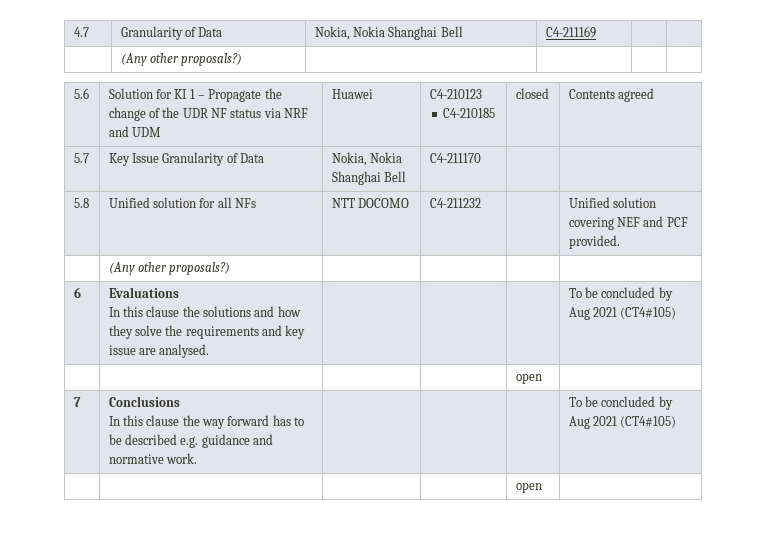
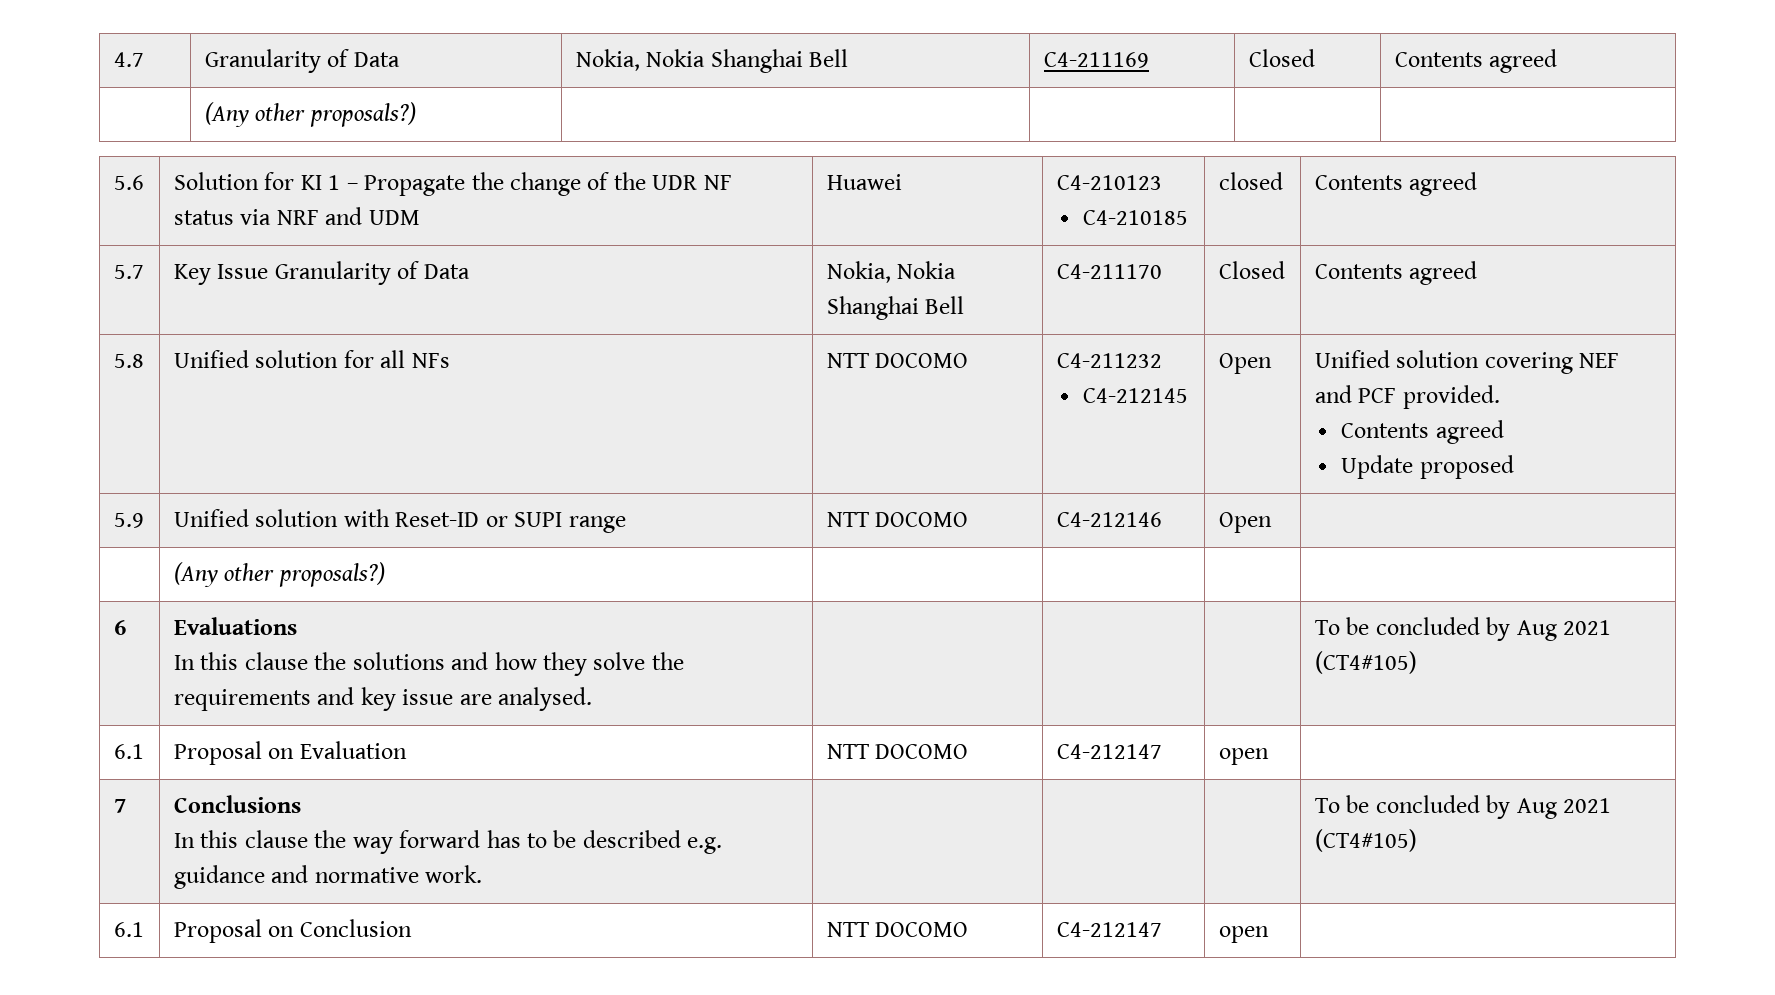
- 4.7 | Granularity of Data | Nokia, Nokia Shanghai Bell | C4-211169 | |
+ 4.7 | Granularity of Data | Nokia, Nokia Shanghai Bell | C4-211169 | Closed | Contents agreed
- 5.7 | Key Issue Granularity of Data | Nokia, Nokia Shanghai Bell | C4-211170 | |
+ 5.7 | Key Issue Granularity of Data | Nokia, Nokia Shanghai Bell | C4-211170 | Closed | Contents agreed
- 5.8 | Unified solution for all NFs | NTT DOCOMO | C4-211232 | | Unified solution covering NEF and PCF provided.
+ 5.8 | Unified solution for all NFs | NTT DOCOMO | C4-211232
+ C4-212145 | Open | Unified solution covering NEF and PCF provided.
+ Contents agreed
+ Update proposed
+ 5.9 | Unified solution with Reset-ID or SUPI range | NTT DOCOMO | C4-212146 | Open |
  6 | Evaluations
  In this clause the solutions and how they solve the requirements and key issue are analysed. | | | | To be concluded by Aug 2021 (CT4#105)
- | | | | open |
+ 6.1 | Proposal on Evaluation | NTT DOCOMO | C4-212147 | open |
  7 | Conclusions
  In this clause the way forward has to be described e.g. guidance and normative work. | | | | To be concluded by Aug 2021 (CT4#105)
- | | | | open |
+ 6.1 | Proposal on Conclusion | NTT DOCOMO | C4-212147 | open |

